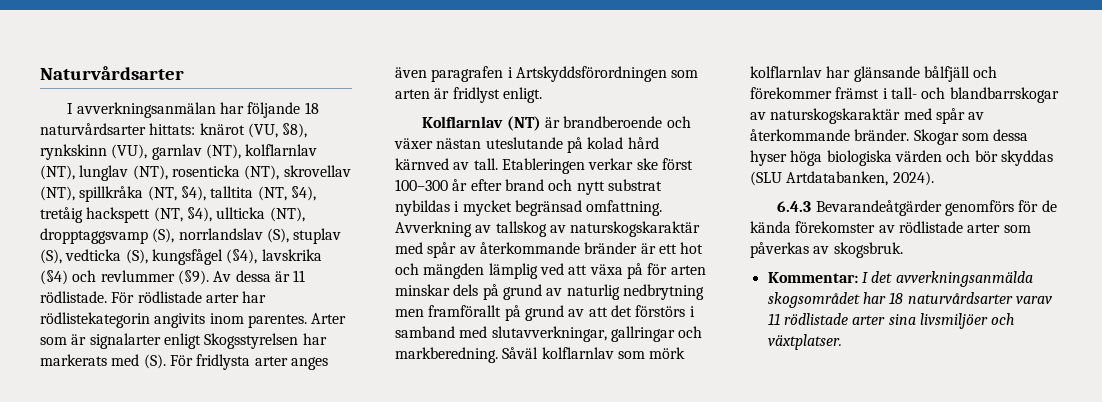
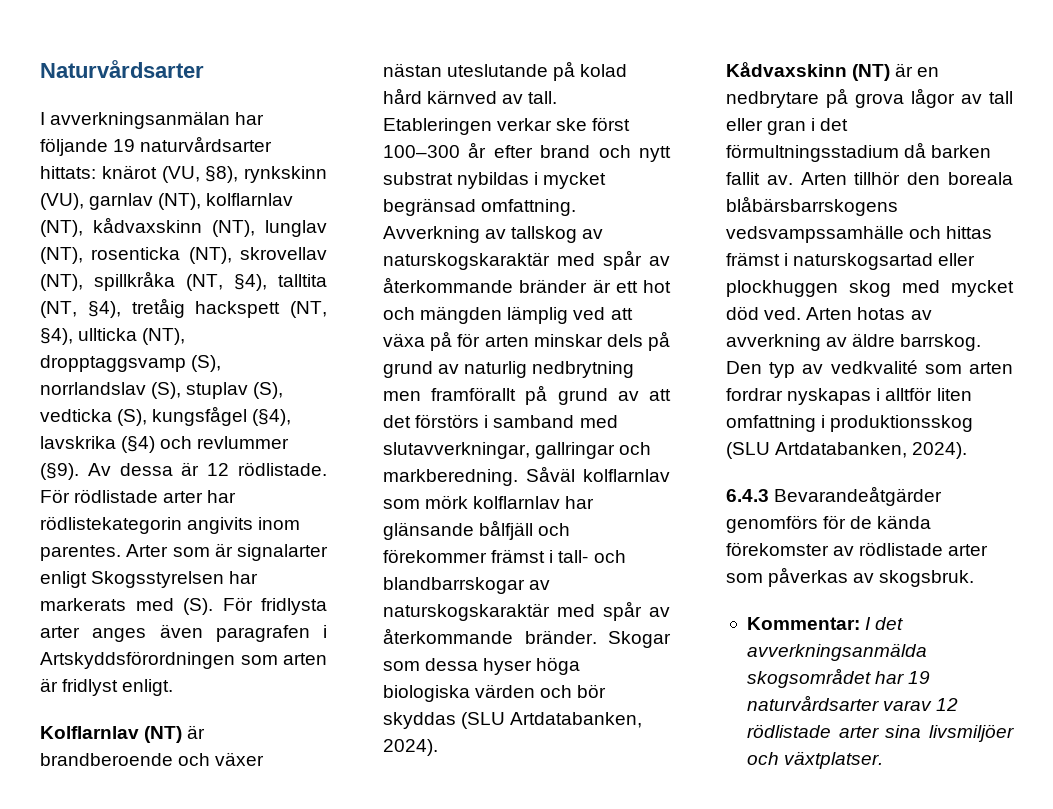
- I avverkningsanmälan har följande 18 naturvårdsarter hittats: knärot (VU, §8), rynkskinn (VU), garnlav (NT), kolflarnlav (NT), lunglav (NT), rosenticka (NT), skrovellav (NT), spillkråka (NT, §4), talltita (NT, §4), tretåig hackspett (NT, §4), ullticka (NT), dropptaggsvamp (S), norrlandslav (S), stuplav (S), vedticka (S), kungsfågel (§4), lavskrika (§4) och revlummer (§9).
+ I avverkningsanmälan har följande 19 naturvårdsarter hittats: knärot (VU, §8), rynkskinn (VU), garnlav (NT), kolflarnlav (NT), kådvaxskinn (NT), lunglav (NT), rosenticka (NT), skrovellav (NT), spillkråka (NT, §4), talltita (NT, §4), tretåig hackspett (NT, §4), ullticka (NT), dropptaggsvamp (S), norrlandslav (S), stuplav (S), vedticka (S), kungsfågel (§4), lavskrika (§4) och revlummer (§9).
- Av dessa är 11 rödlistade.
+ Av dessa är 12 rödlistade.
+ Kådvaxskinn (NT) är en nedbrytare på grova lågor av tall eller gran i det förmultningsstadium då barken fallit av. Arten tillhör den boreala blåbärsbarrskogens vedsvampssamhälle och hittas främst i naturskogsartad eller plockhuggen skog med mycket död ved. Arten hotas av avverkning av äldre barrskog. Den typ av vedkvalité som arten fordrar nyskapas i alltför liten omfattning i produktionsskog (SLU Artdatabanken, 2024).
- Kommentar: I det avverkningsanmälda skogsområdet har 18 naturvårdsarter varav 11 rödlistade arter sina livsmiljöer och växtplatser.
+ Kommentar: I det avverkningsanmälda skogsområdet har 19 naturvårdsarter varav 12 rödlistade arter sina livsmiljöer och växtplatser.

